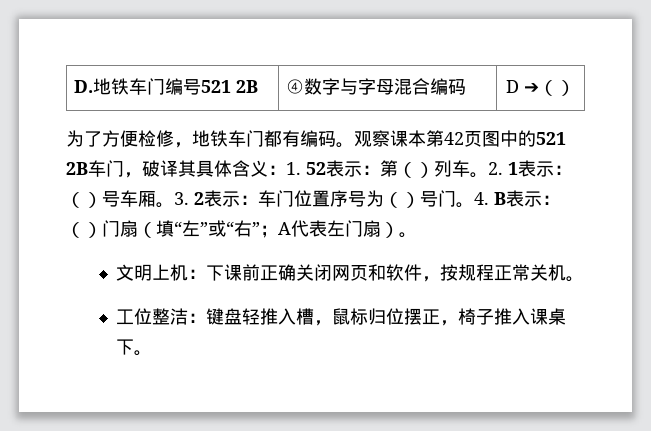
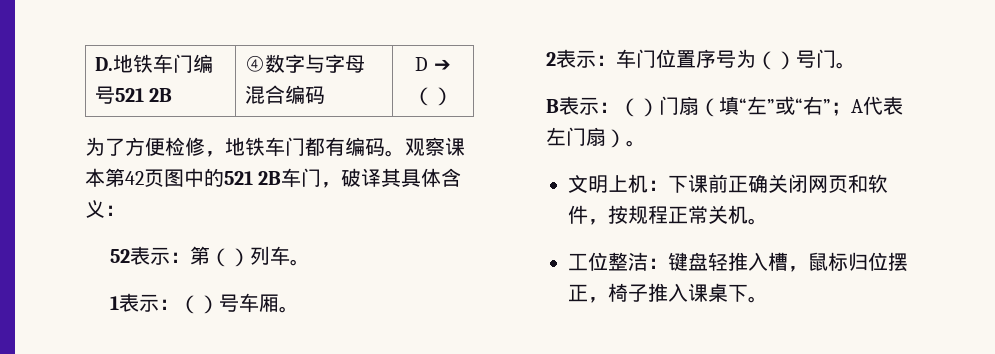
- 观察课本第42页图中的521 2B车门，破译其具体含义：1. 52表示：第（）列车。2. 1表示：（）号车厢。3. 2表示：车门位置序号为（）号门。4. B表示：（）门扇（填“左”或“右”；A代表左门扇）。
+ 观察课本第42页图中的521 2B车门，破译其具体含义：
+ 52表示：第（）列车。
+ 1表示：（）号车厢。
+ 2表示：车门位置序号为（）号门。
+ B表示：（）门扇（填“左”或“右”；A代表左门扇）。

